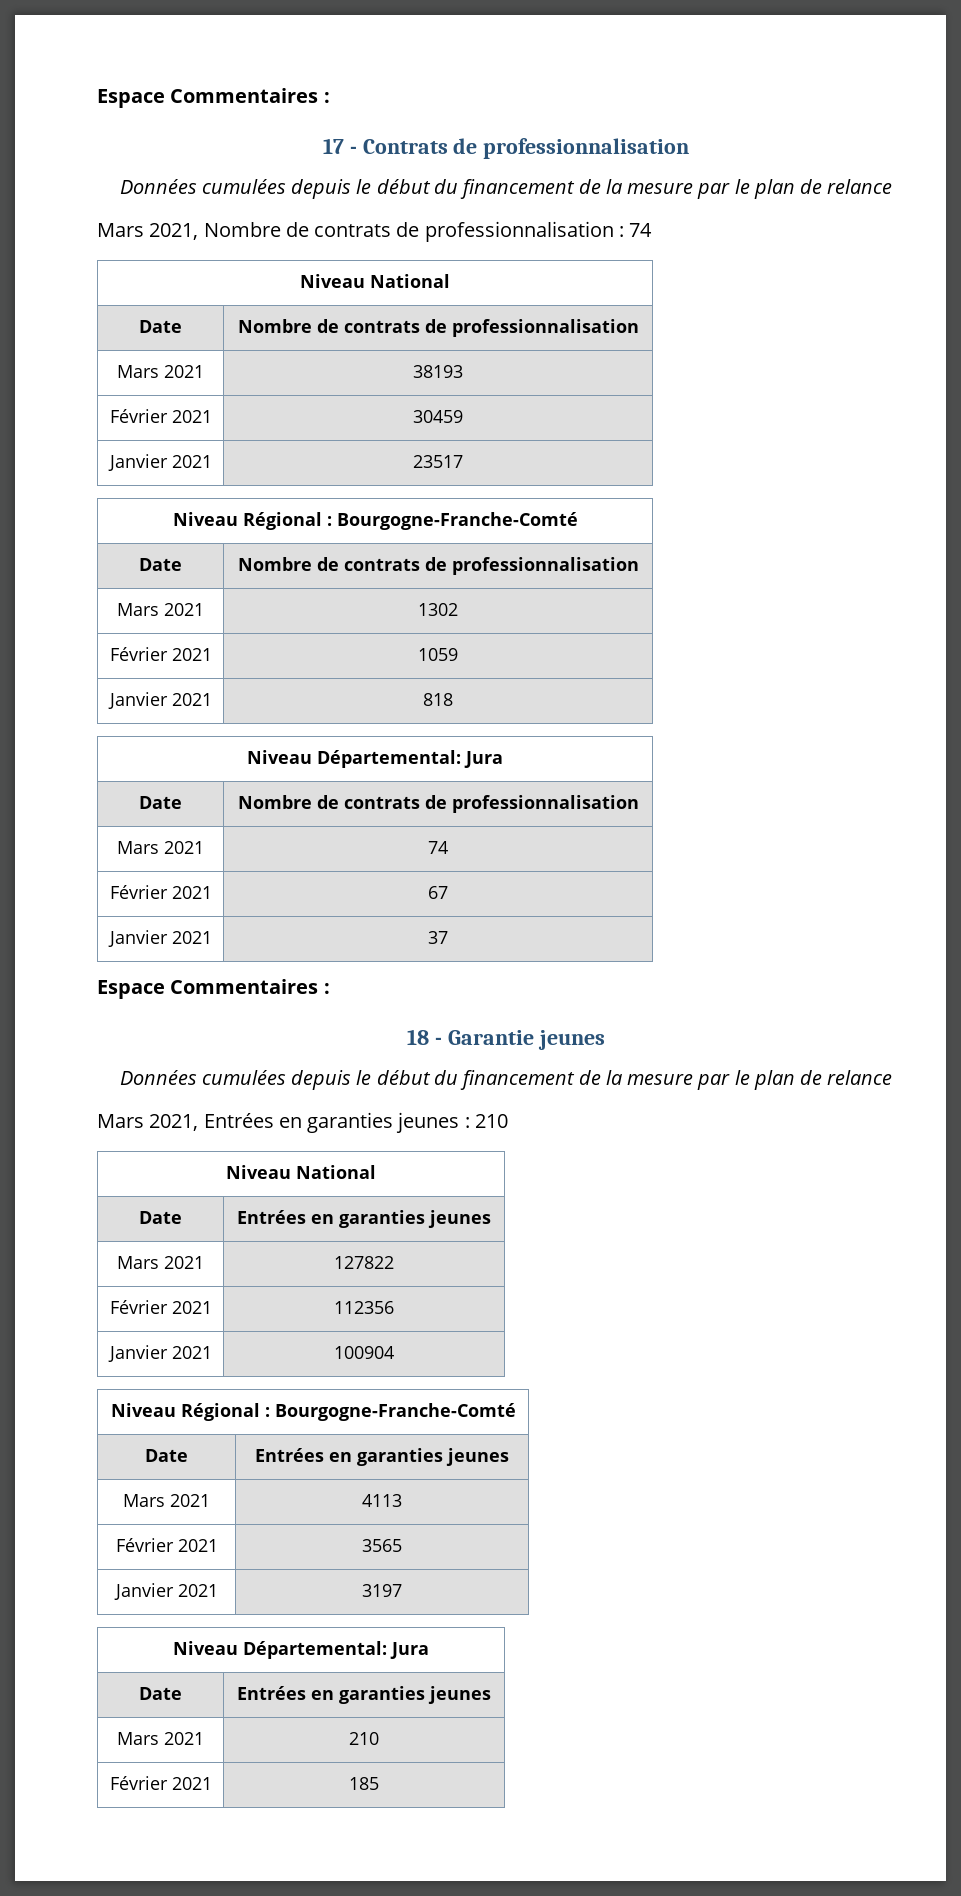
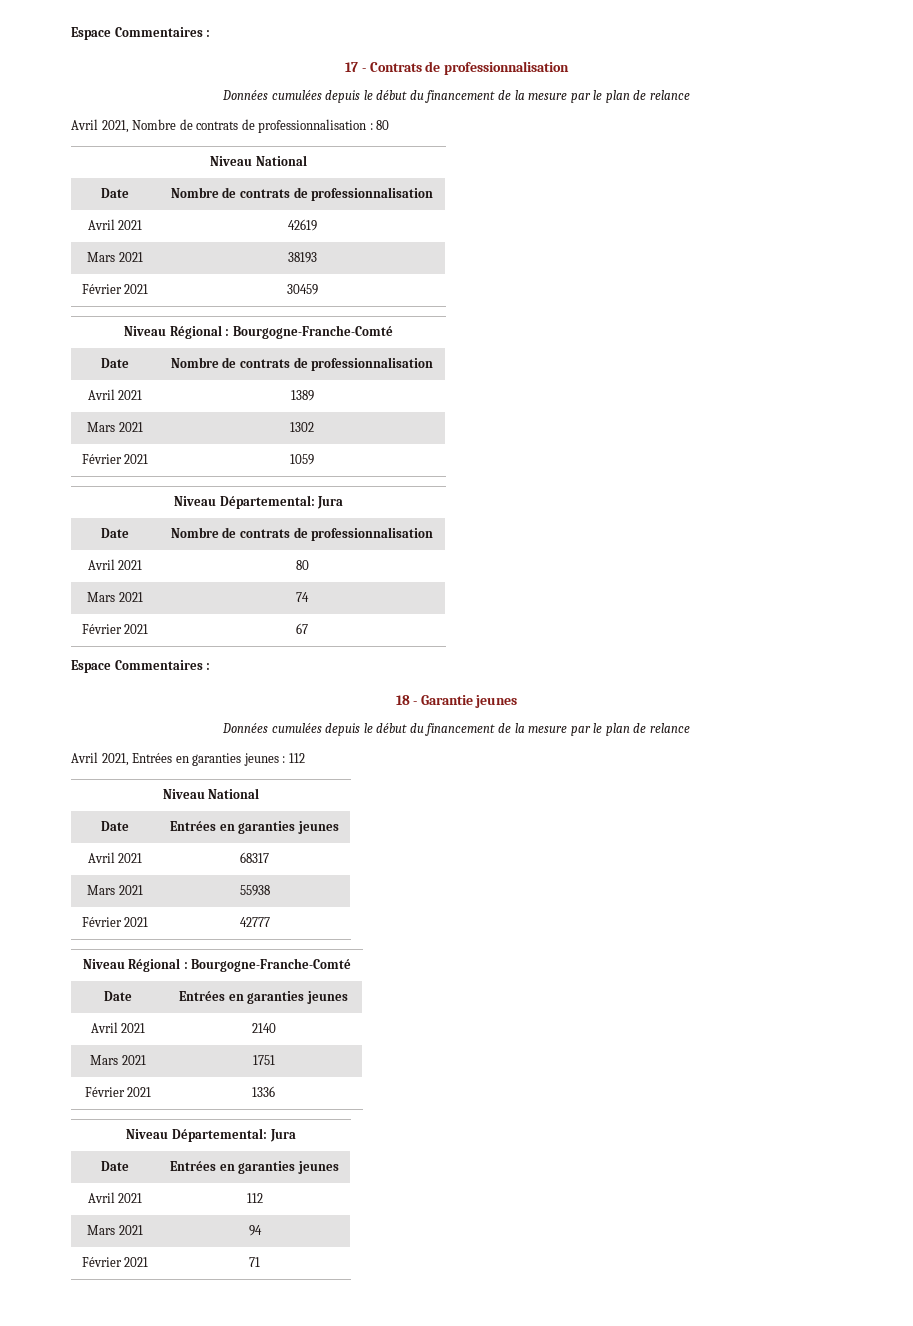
- Mars 2021, Nombre de contrats de professionnalisation : 74
+ Avril 2021, Nombre de contrats de professionnalisation : 80
+ Avril 2021 | 42619
- Janvier 2021 | 23517
+ Avril 2021 | 1389
- Janvier 2021 | 818
+ Avril 2021 | 80
- Janvier 2021 | 37
- Mars 2021, Entrées en garanties jeunes : 210
+ Avril 2021, Entrées en garanties jeunes : 112
- Mars 2021 | 127822
- Février 2021 | 112356
- Janvier 2021 | 100904
+ Avril 2021 | 68317
+ Mars 2021 | 55938
+ Février 2021 | 42777
- Mars 2021 | 4113
- Février 2021 | 3565
- Janvier 2021 | 3197
+ Avril 2021 | 2140
+ Mars 2021 | 1751
+ Février 2021 | 1336
- Mars 2021 | 210
- Février 2021 | 185
+ Avril 2021 | 112
+ Mars 2021 | 94
+ Février 2021 | 71

